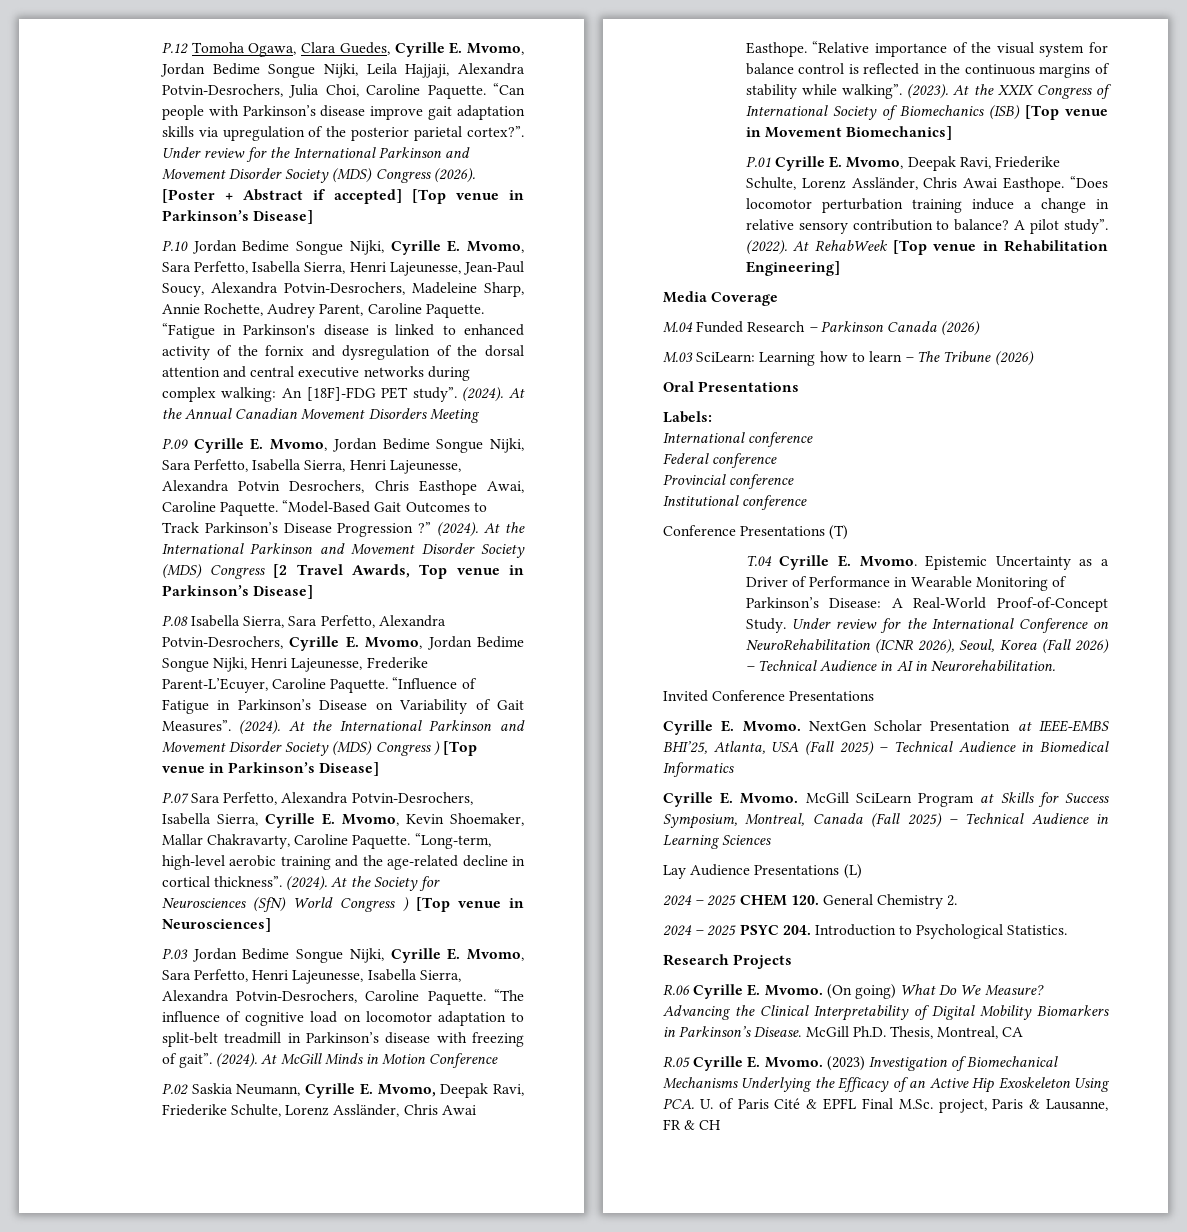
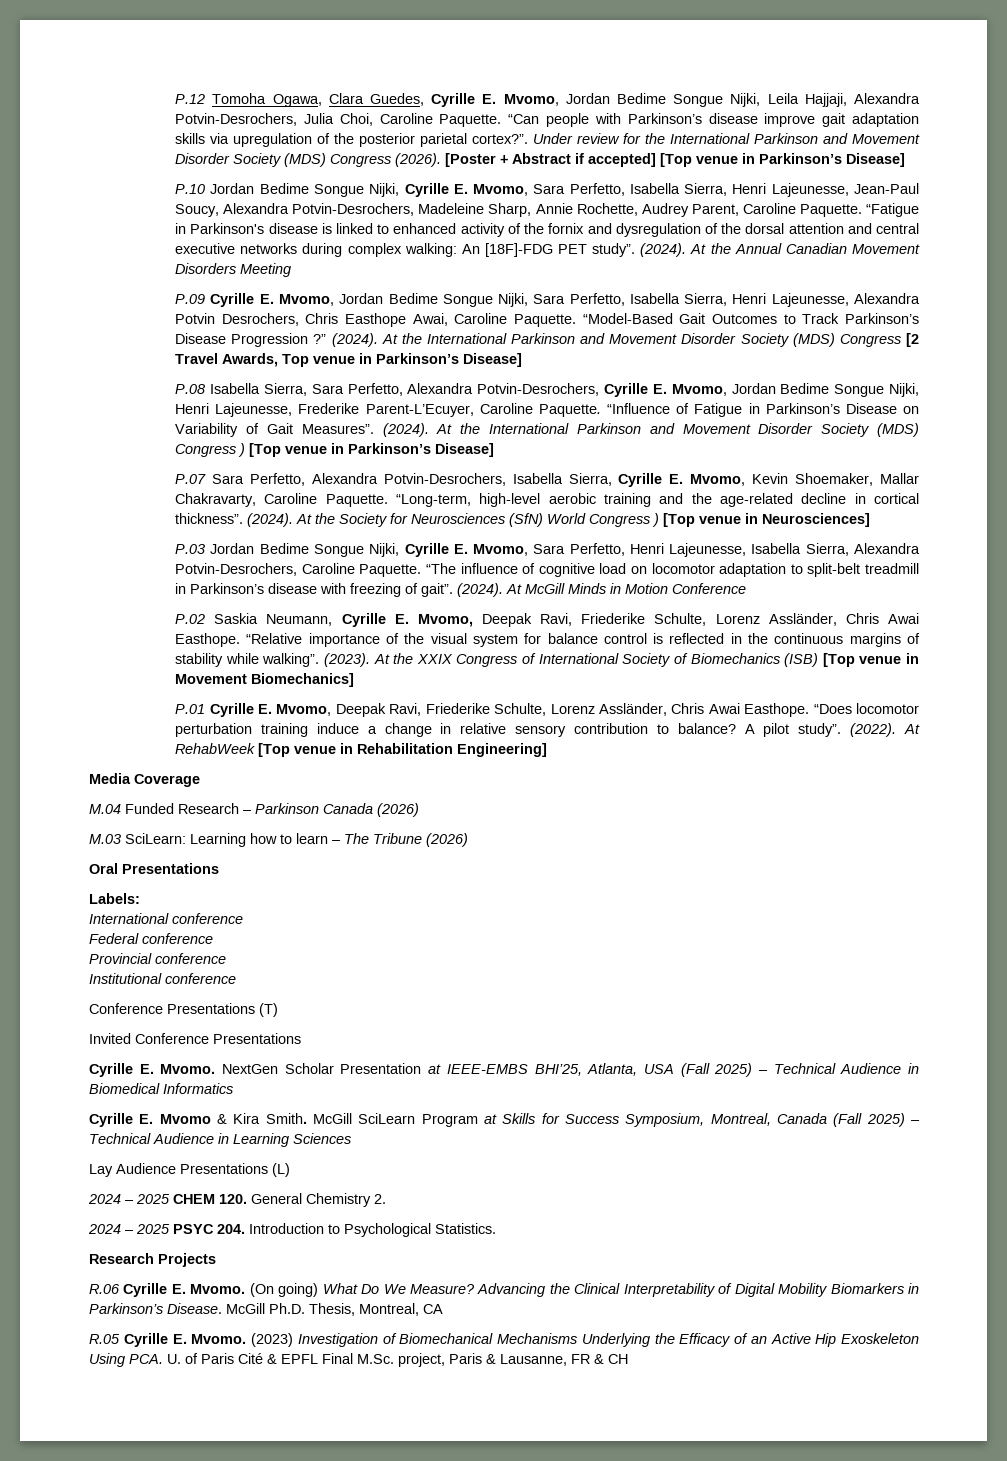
- T.04 Cyrille E. Mvomo. Epistemic Uncertainty as a Driver of Performance in Wearable Monitoring of Parkinson’s Disease: A Real-World Proof-of-Concept Study. Under review for the International Conference on NeuroRehabilitation (ICNR 2026), Seoul, Korea (Fall 2026) – Technical Audience in AI in Neurorehabilitation.
  NextGen Scholar Presentation at IEEE-EMBS BHI’25, Atlanta, USA (Fall 2025) – Technical Audience in Biomedical Informatics
- Cyrille E. Mvomo.
+ Cyrille E. Mvomo & Kira Smith.

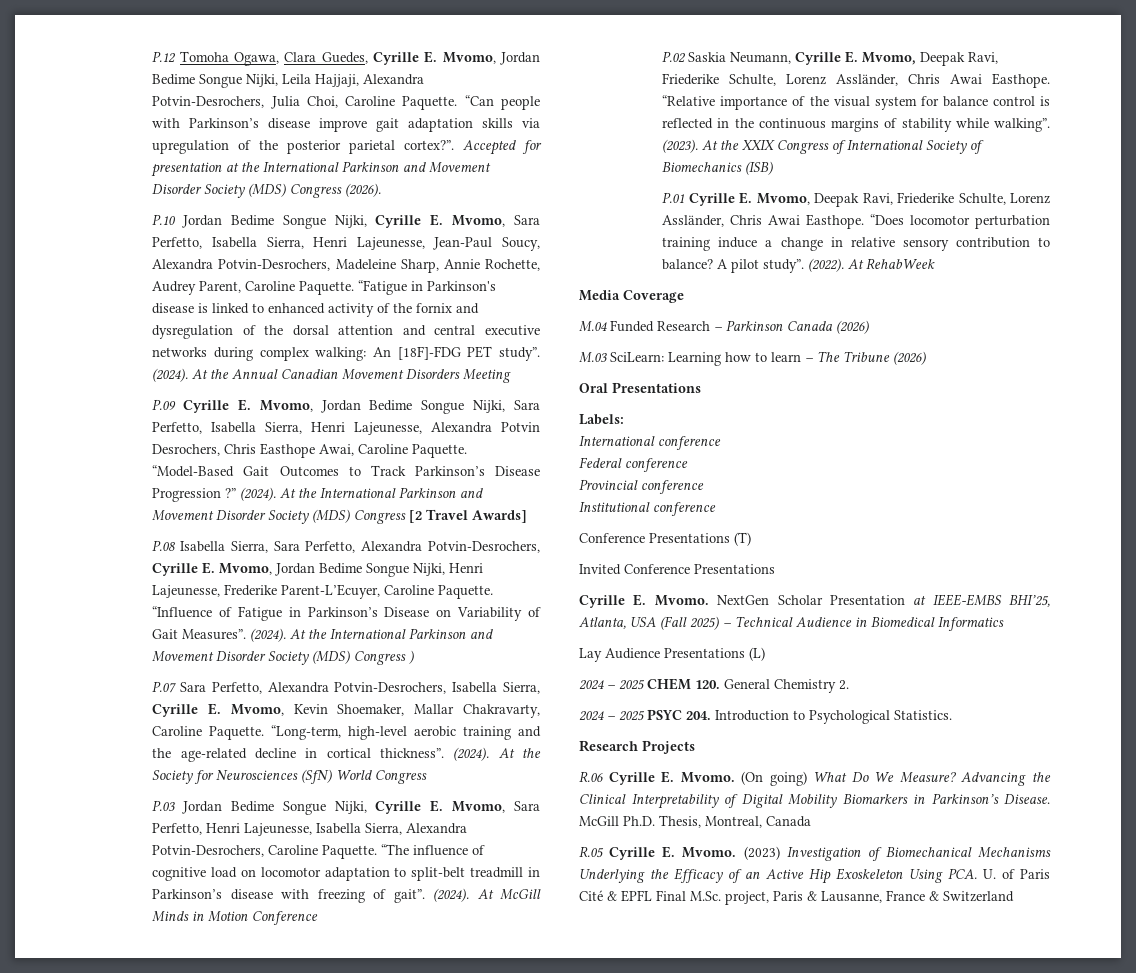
- Under review for the International Parkinson and Movement Disorder Society (MDS) Congress (2026). [Poster + Abstract if accepted] [Top venue in Parkinson’s Disease]
+ Accepted for presentation at the International Parkinson and Movement Disorder Society (MDS) Congress (2026).
- At the International Parkinson and Movement Disorder Society (MDS) Congress [2 Travel Awards, Top venue in Parkinson’s Disease]
+ At the International Parkinson and Movement Disorder Society (MDS) Congress [2 Travel Awards]
- At the International Parkinson and Movement Disorder Society (MDS) Congress ) [Top venue in Parkinson’s Disease]
+ At the International Parkinson and Movement Disorder Society (MDS) Congress )
- At the Society for Neurosciences (SfN) World Congress ) [Top venue in Neurosciences]
+ At the Society for Neurosciences (SfN) World Congress
- At the XXIX Congress of International Society of Biomechanics (ISB) [Top venue in Movement Biomechanics]
+ At the XXIX Congress of International Society of Biomechanics (ISB)
- At RehabWeek [Top venue in Rehabilitation Engineering]
+ At RehabWeek
- Cyrille E. Mvomo & Kira Smith. McGill SciLearn Program at Skills for Success Symposium, Montreal, Canada (Fall 2025) – Technical Audience in Learning Sciences
- McGill Ph.D. Thesis, Montreal, CA
+ McGill Ph.D. Thesis, Montreal, Canada
- (2023) Investigation of Biomechanical Mechanisms Underlying the Efficacy of an Active Hip Exoskeleton Using PCA. U. of Paris Cité & EPFL Final M.Sc. project, Paris & Lausanne, FR & CH
+ (2023) Investigation of Biomechanical Mechanisms Underlying the Efficacy of an Active Hip Exoskeleton Using PCA. U. of Paris Cité & EPFL Final M.Sc. project, Paris & Lausanne, France & Switzerland

